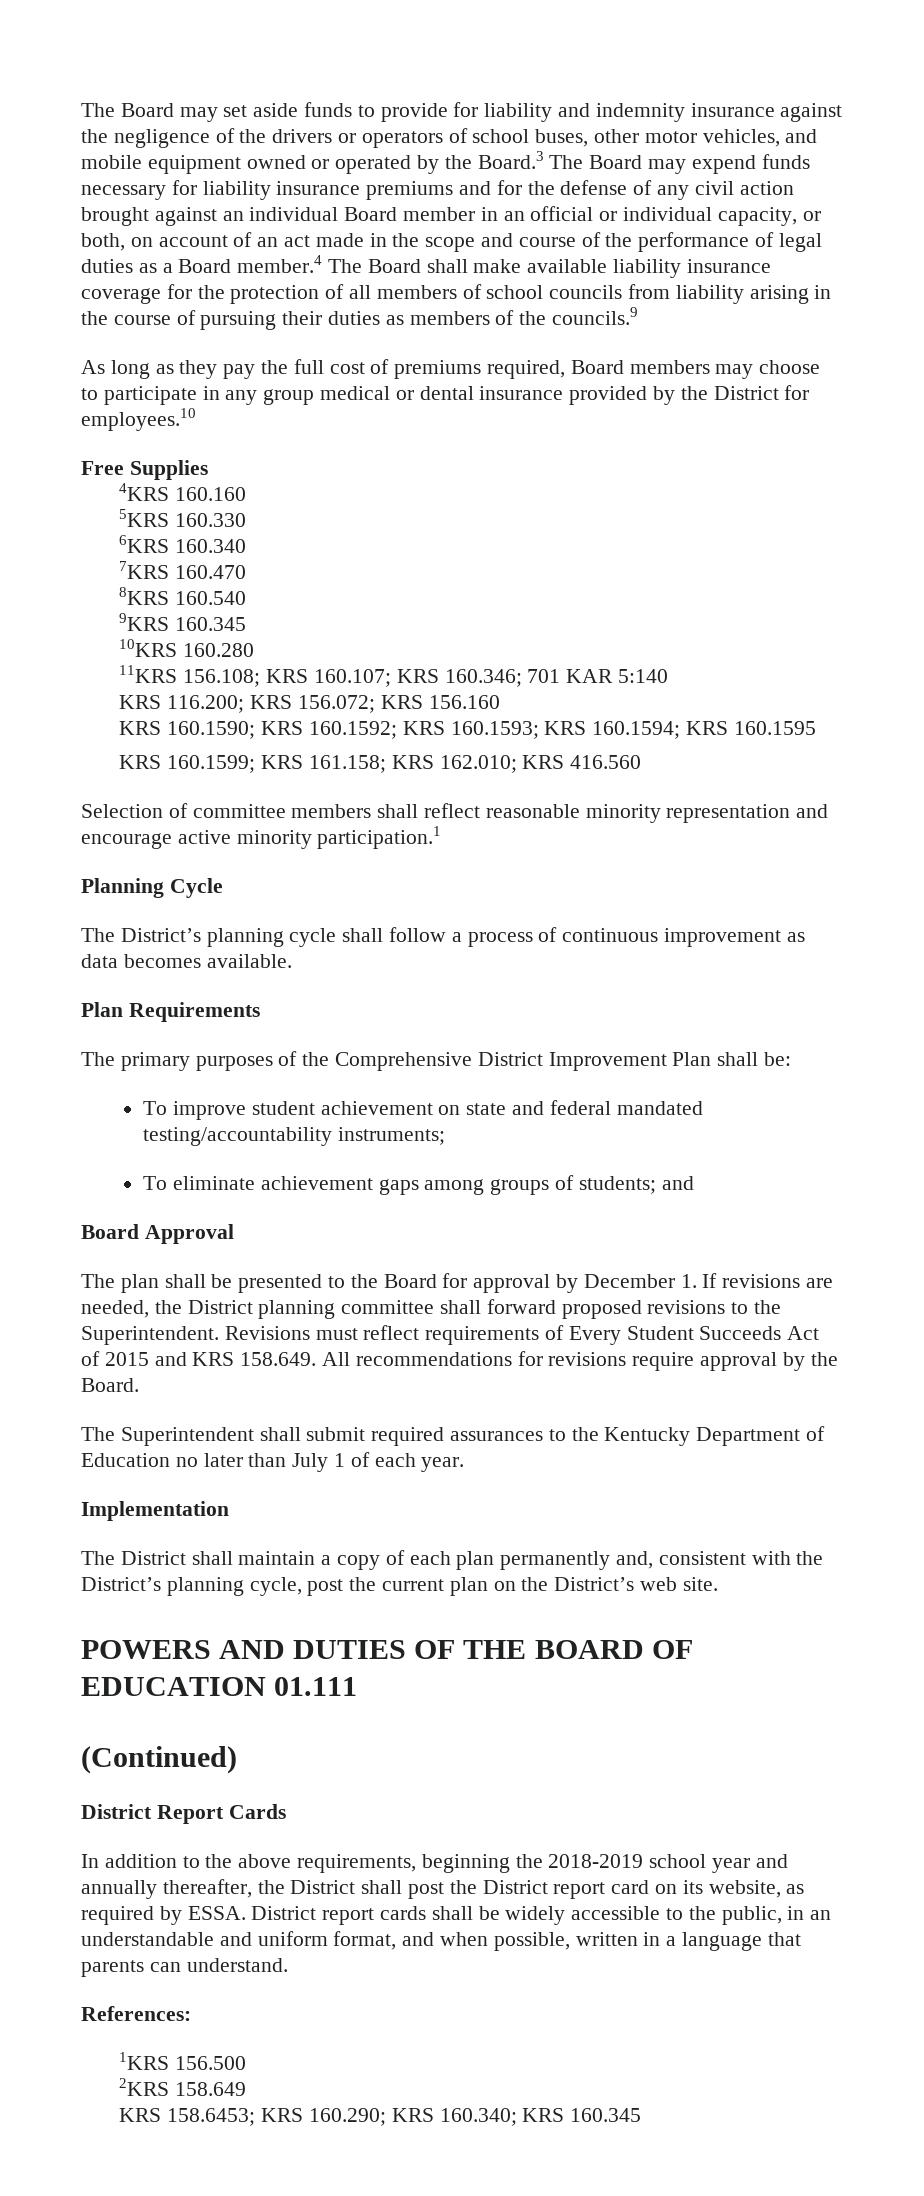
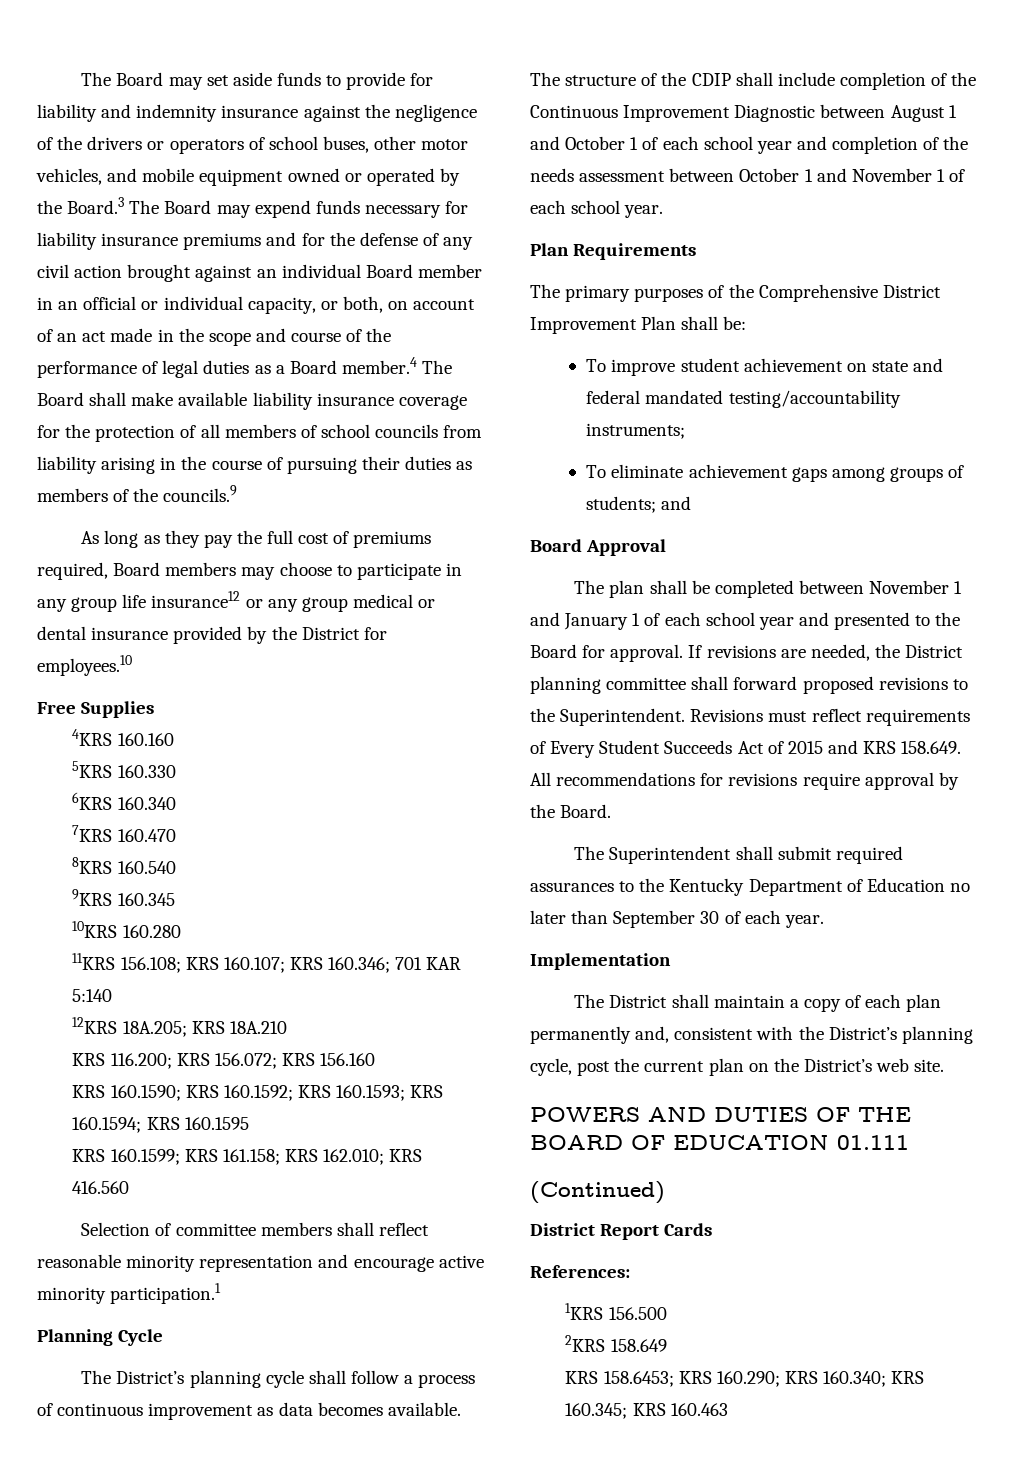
- As long as they pay the full cost of premiums required, Board members may choose to participate in any group medical or dental insurance provided by the District for employees.10
+ As long as they pay the full cost of premiums required, Board members may choose to participate in any group life insurance12 or any group medical or dental insurance provided by the District for employees.10
+ 12KRS 18A.205; KRS 18A.210
+ The structure of the CDIP shall include completion of the Continuous Improvement Diagnostic between August 1 and October 1 of each school year and completion of the needs assessment between October 1 and November 1 of each school year.
- The plan shall be presented to the Board for approval by December 1. If revisions are needed, the District planning committee shall forward proposed revisions to the Superintendent.
+ The plan shall be completed between November 1 and January 1 of each school year and presented to the Board for approval. If revisions are needed, the District planning committee shall forward proposed revisions to the Superintendent.
- The Superintendent shall submit required assurances to the Kentucky Department of Education no later than July 1 of each year.
+ The Superintendent shall submit required assurances to the Kentucky Department of Education no later than September 30 of each year.
- In addition to the above requirements, beginning the 2018-2019 school year and annually thereafter, the District shall post the District report card on its website, as required by ESSA. District report cards shall be widely accessible to the public, in an understandable and uniform format, and when possible, written in a language that parents can understand.
- KRS 158.6453; KRS 160.290; KRS 160.340; KRS 160.345
+ KRS 158.6453; KRS 160.290; KRS 160.340; KRS 160.345; KRS 160.463

